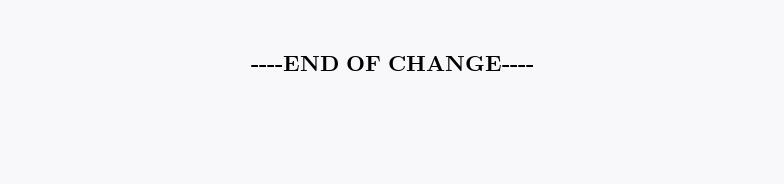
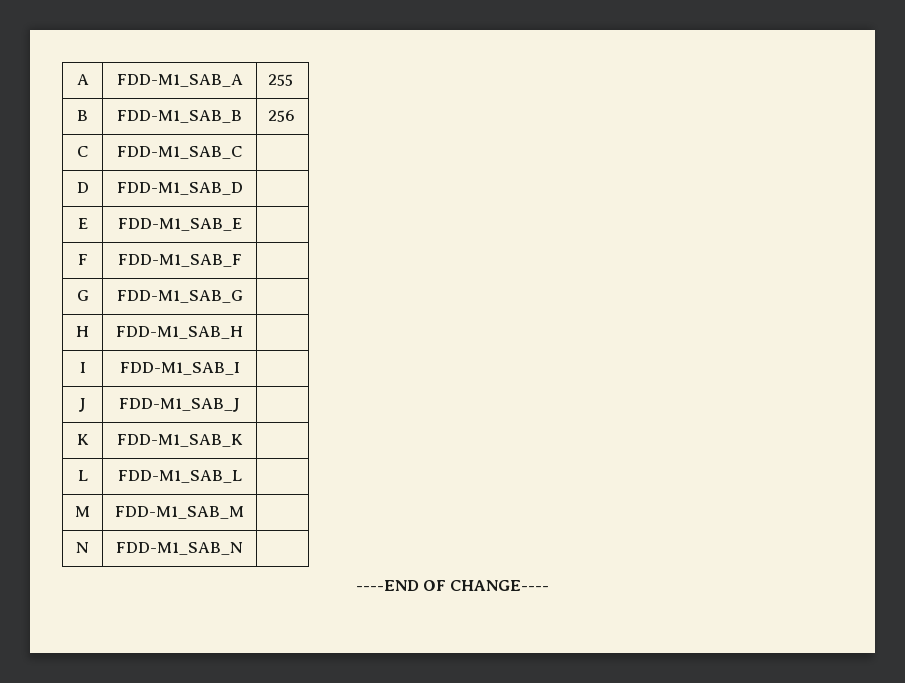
+ A | FDD-M1_SAB_A | 255
+ B | FDD-M1_SAB_B | 256
+ C | FDD-M1_SAB_C |
+ D | FDD-M1_SAB_D |
+ E | FDD-M1_SAB_E |
+ F | FDD-M1_SAB_F |
+ G | FDD-M1_SAB_G |
+ H | FDD-M1_SAB_H |
+ I | FDD-M1_SAB_I |
+ J | FDD-M1_SAB_J |
+ K | FDD-M1_SAB_K |
+ L | FDD-M1_SAB_L |
+ M | FDD-M1_SAB_M |
+ N | FDD-M1_SAB_N |

